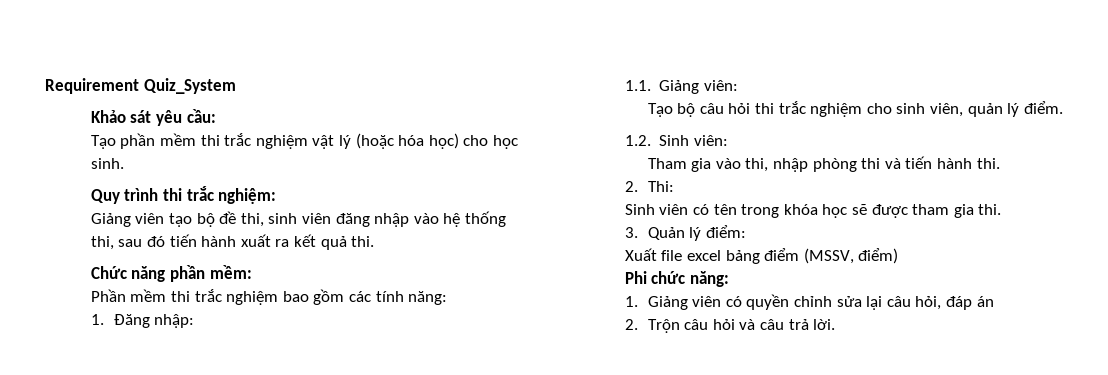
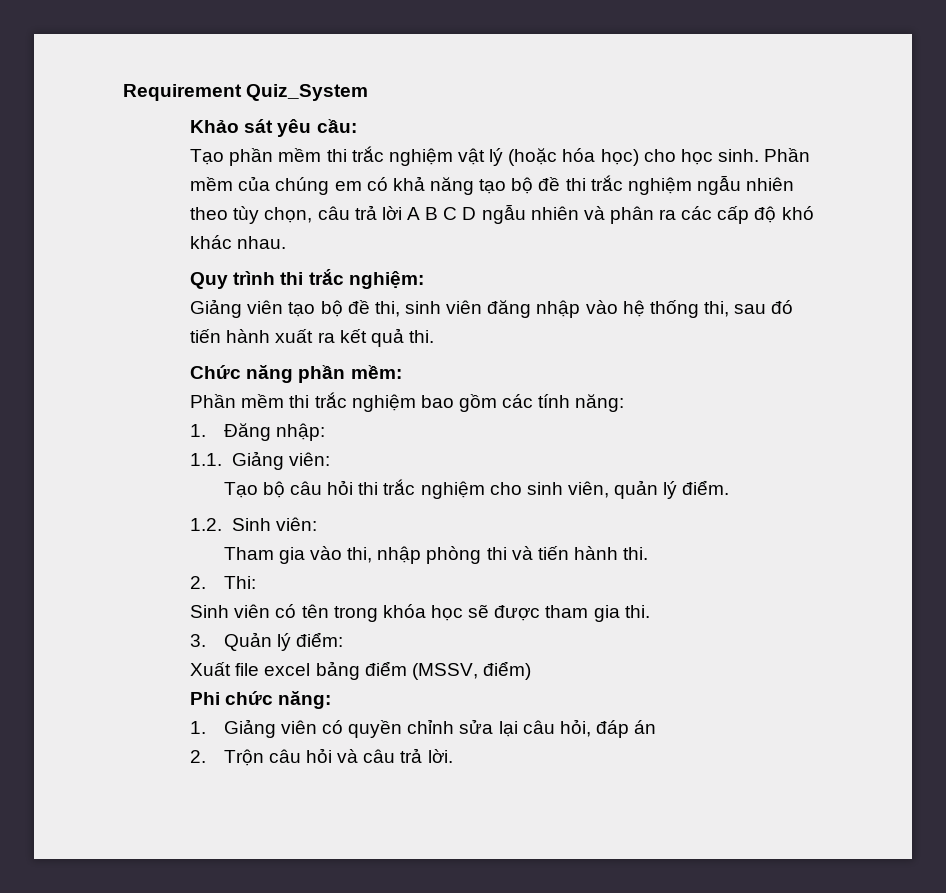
+ Phần mềm của chúng em có khả năng tạo bộ đề thi trắc nghiệm ngẫu nhiên theo tùy chọn, câu trả lời A B C D ngẫu nhiên và phân ra các cấp độ khó khác nhau.

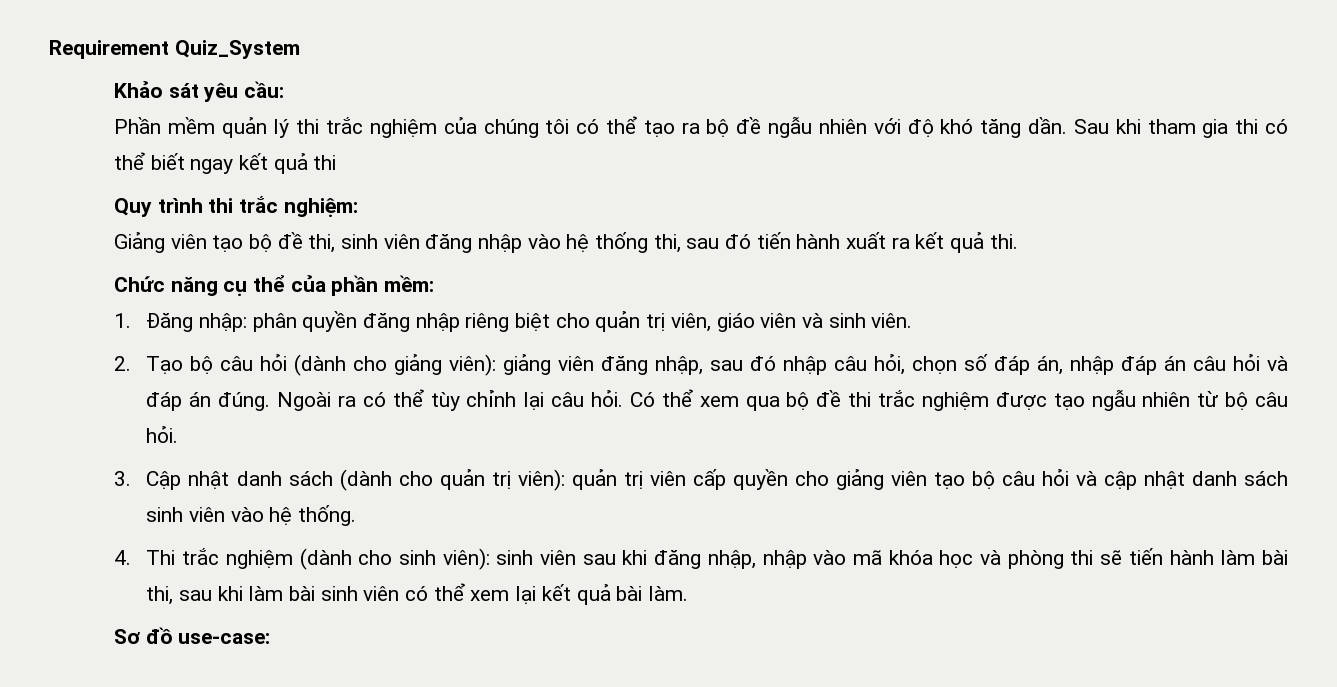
- Tạo phần mềm thi trắc nghiệm vật lý (hoặc hóa học) cho học sinh. Phần mềm của chúng em có khả năng tạo bộ đề thi trắc nghiệm ngẫu nhiên theo tùy chọn, câu trả lời A B C D ngẫu nhiên và phân ra các cấp độ khó khác nhau.
+ Phần mềm quản lý thi trắc nghiệm của chúng tôi có thể tạo ra bộ đề ngẫu nhiên với độ khó tăng dần. Sau khi tham gia thi có thể biết ngay kết quả thi
- Chức năng phần mềm:
+ Chức năng cụ thể của phần mềm:
- Phần mềm thi trắc nghiệm bao gồm các tính năng:
- 1. Đăng nhập:
- 1.1. Giảng viên:
- Tạo bộ câu hỏi thi trắc nghiệm cho sinh viên, quản lý điểm.
- 1.2. Sinh viên:
- Tham gia vào thi, nhập phòng thi và tiến hành thi.
- 2. Thi:
- Sinh viên có tên trong khóa học sẽ được tham gia thi.
- 3. Quản lý điểm:
- Xuất file excel bảng điểm (MSSV, điểm)
- Phi chức năng:
- 1. Giảng viên có quyền chỉnh sửa lại câu hỏi, đáp án
- 2. Trộn câu hỏi và câu trả lời.
+ 1. Đăng nhập: phân quyền đăng nhập riêng biệt cho quản trị viên, giáo viên và sinh viên.
+ 2. Tạo bộ câu hỏi (dành cho giảng viên): giảng viên đăng nhập, sau đó nhập câu hỏi, chọn số đáp án, nhập đáp án câu hỏi và đáp án đúng. Ngoài ra có thể tùy chỉnh lại câu hỏi. Có thể xem qua bộ đề thi trắc nghiệm được tạo ngẫu nhiên từ bộ câu hỏi.
+ 3. Cập nhật danh sách (dành cho quản trị viên): quản trị viên cấp quyền cho giảng viên tạo bộ câu hỏi và cập nhật danh sách sinh viên vào hệ thống.
+ 4. Thi trắc nghiệm (dành cho sinh viên): sinh viên sau khi đăng nhập, nhập vào mã khóa học và phòng thi sẽ tiến hành làm bài thi, sau khi làm bài sinh viên có thể xem lại kết quả bài làm.
+ Sơ đồ use-case:

